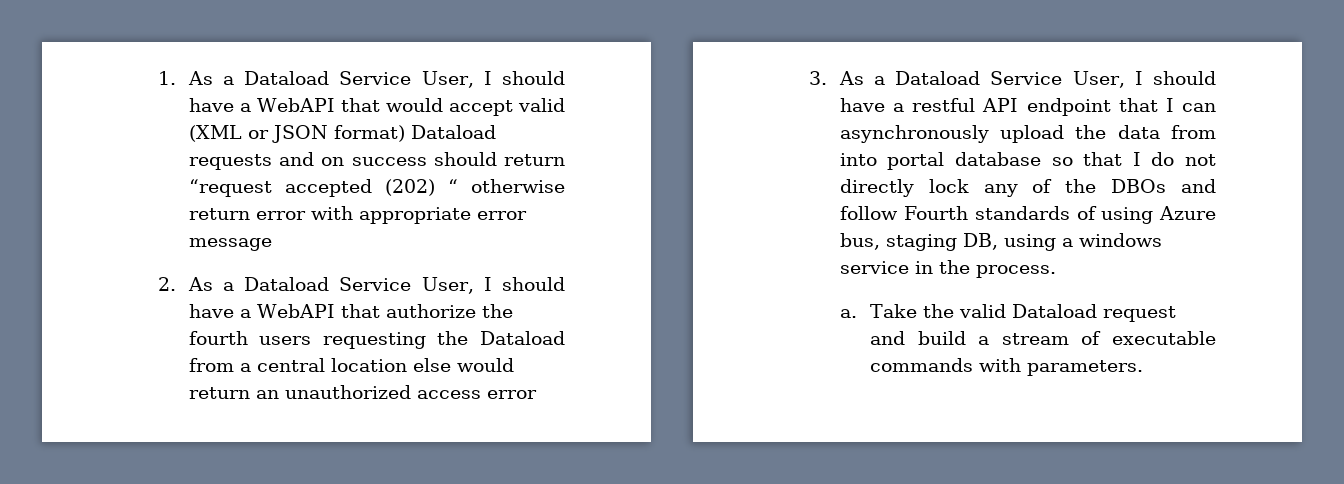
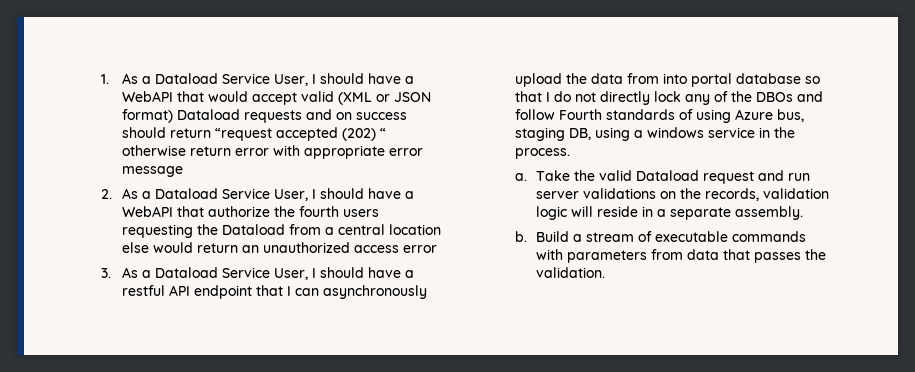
- Take the valid Dataload request and build a stream of executable commands with parameters.
+ Take the valid Dataload request and run server validations on the records, validation logic will reside in a separate assembly.
+ b. Build a stream of executable commands with parameters from data that passes the validation.

